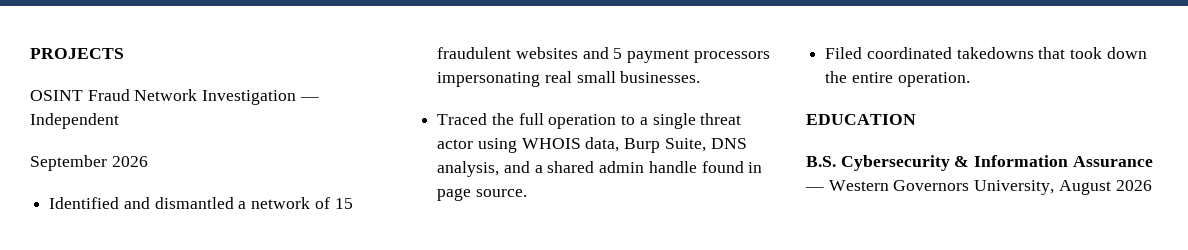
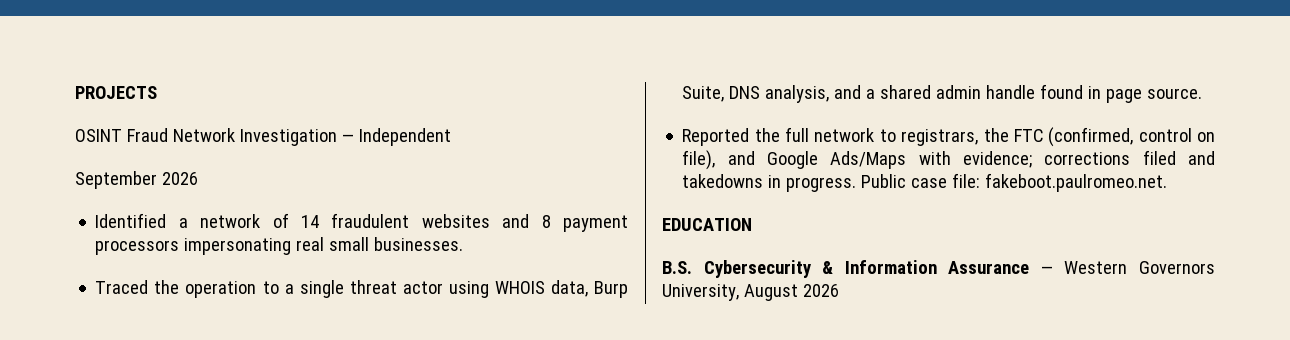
- Identified and dismantled a network of 15 fraudulent websites and 5 payment processors impersonating real small businesses.
+ Identified a network of 14 fraudulent websites and 8 payment processors impersonating real small businesses.
- Traced the full operation to a single threat actor using WHOIS data, Burp Suite, DNS analysis, and a shared admin handle found in page source.
+ Traced the operation to a single threat actor using WHOIS data, Burp Suite, DNS analysis, and a shared admin handle found in page source.
- Filed coordinated takedowns that took down the entire operation.
+ Reported the full network to registrars, the FTC (confirmed, control on file), and Google Ads/Maps with evidence; corrections filed and takedowns in progress. Public case file: fakeboot.paulromeo.net.

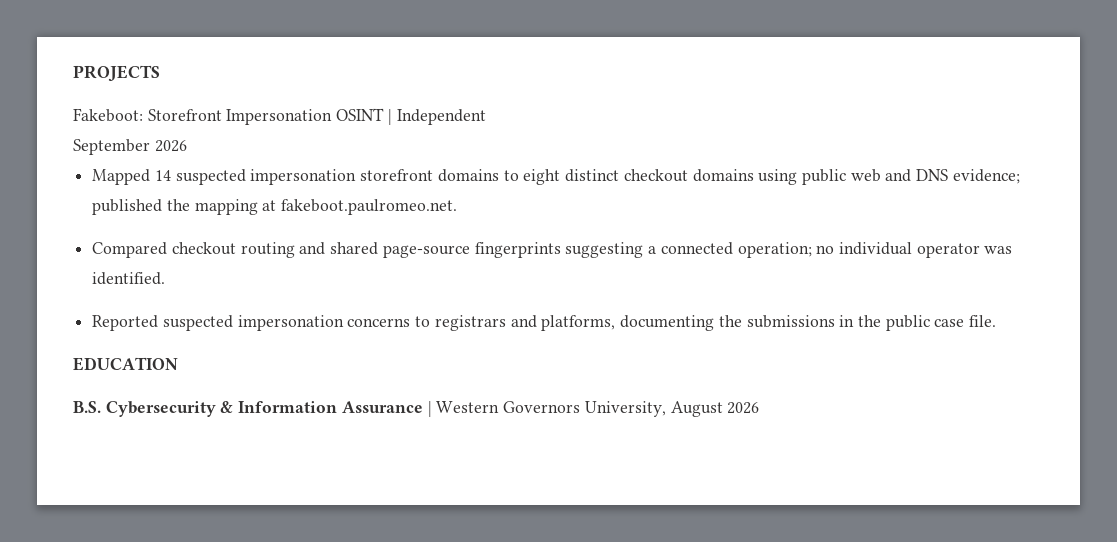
- OSINT Fraud Network Investigation — Independent
+ Fakeboot: Storefront Impersonation OSINT | Independent
  September 2026
- Identified a network of 14 fraudulent websites and 8 payment processors impersonating real small businesses.
- Traced the operation to a single threat actor using WHOIS data, Burp Suite, DNS analysis, and a shared admin handle found in page source.
- Reported the full network to registrars, the FTC (confirmed, control on file), and Google Ads/Maps with evidence; corrections filed and takedowns in progress. Public case file: fakeboot.paulromeo.net.
+ Mapped 14 suspected impersonation storefront domains to eight distinct checkout domains using public web and DNS evidence; published the mapping at fakeboot.paulromeo.net.
+ Compared checkout routing and shared page-source fingerprints suggesting a connected operation; no individual operator was identified.
+ Reported suspected impersonation concerns to registrars and platforms, documenting the submissions in the public case file.
- B.S. Cybersecurity & Information Assurance — Western Governors University, August 2026
+ B.S. Cybersecurity & Information Assurance | Western Governors University, August 2026

